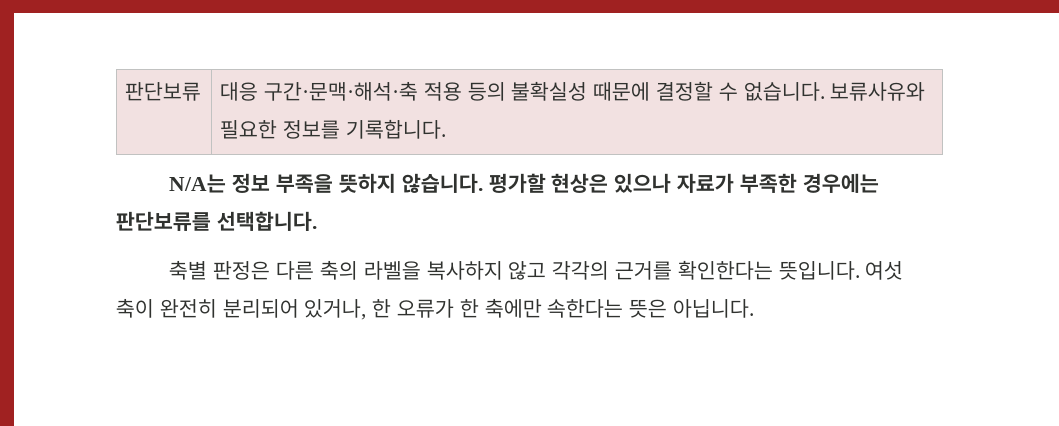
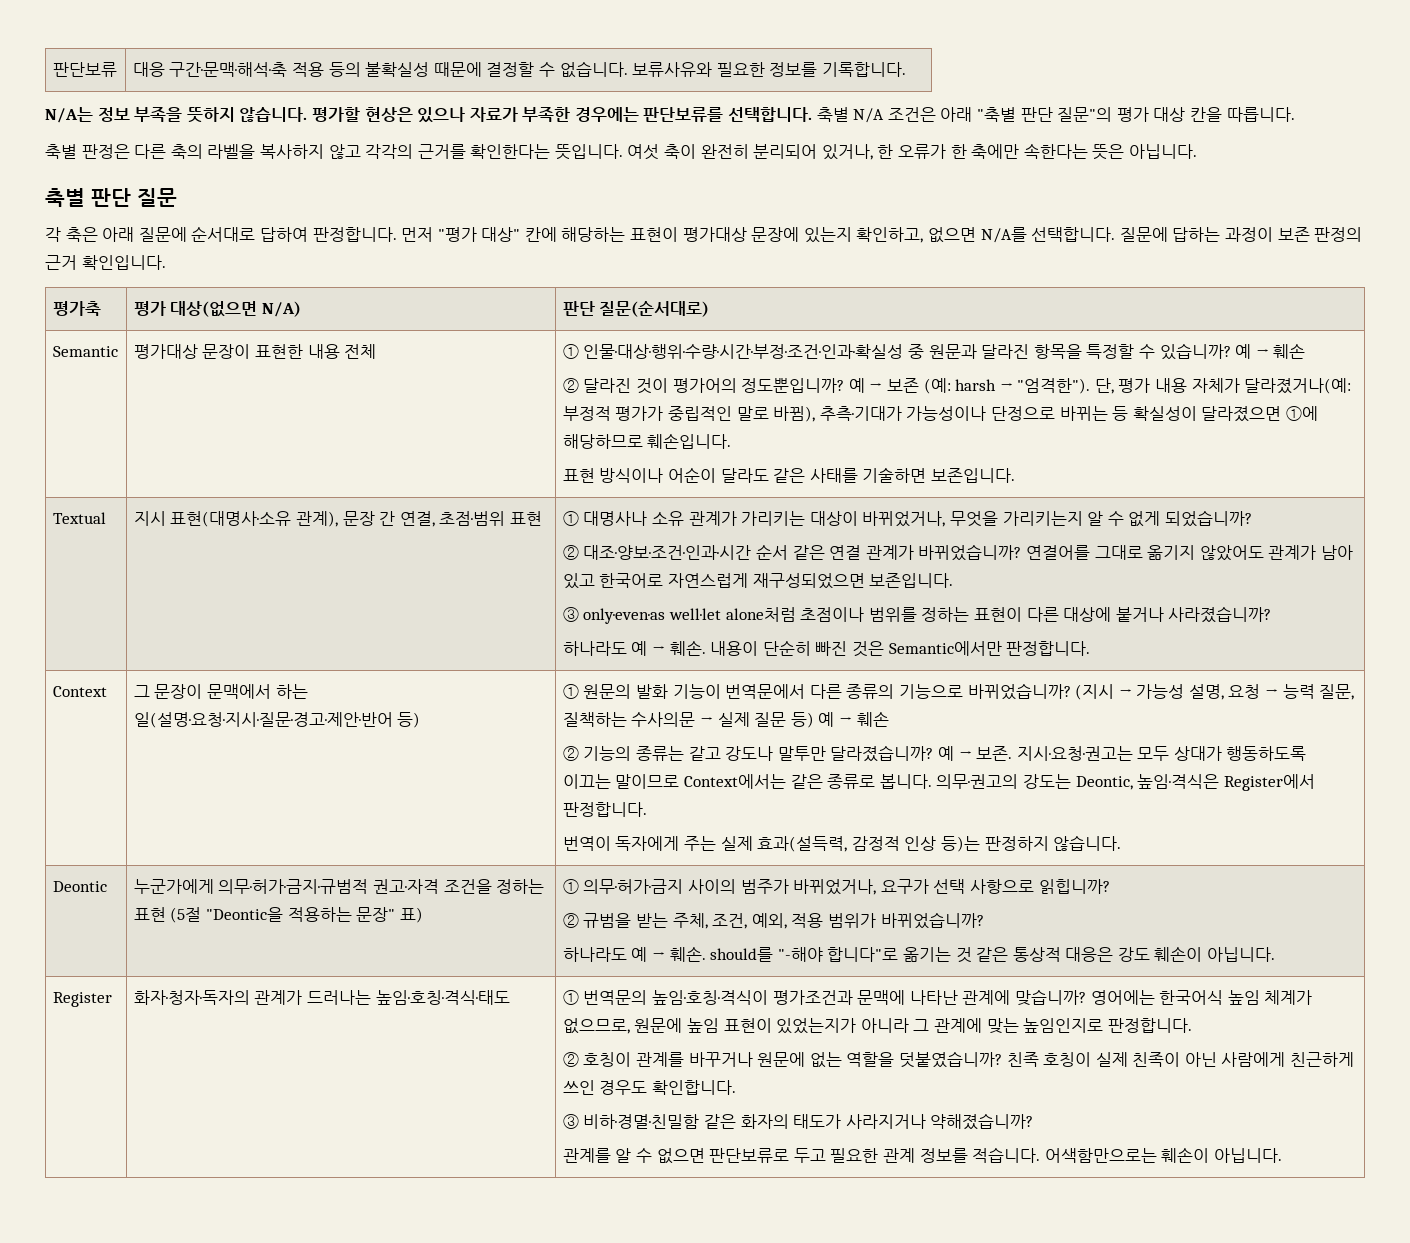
+ 축별 N/A 조건은 아래 "축별 판단 질문"의 평가 대상 칸을 따릅니다.
+ 축별 판단 질문
+ 각 축은 아래 질문에 순서대로 답하여 판정합니다. 먼저 "평가 대상" 칸에 해당하는 표현이 평가대상 문장에 있는지 확인하고, 없으면 N/A를 선택합니다. 질문에 답하는 과정이 보존 판정의 근거 확인입니다.
+ 평가축 | 평가 대상(없으면 N/A) | 판단 질문(순서대로)
+ Semantic | 평가대상 문장이 표현한 내용 전체 | ① 인물·대상·행위·수량·시간·부정·조건·인과·확실성 중 원문과 달라진 항목을 특정할 수 있습니까? 예 → 훼손
+ ② 달라진 것이 평가어의 정도뿐입니까? 예 → 보존 (예: harsh → "엄격한"). 단, 평가 내용 자체가 달라졌거나(예: 부정적 평가가 중립적인 말로 바뀜), 추측·기대가 가능성이나 단정으로 바뀌는 등 확실성이 달라졌으면 ①에 해당하므로 훼손입니다.
+ 표현 방식이나 어순이 달라도 같은 사태를 기술하면 보존입니다.
+ Textual | 지시 표현(대명사·소유 관계), 문장 간 연결, 초점·범위 표현 | ① 대명사나 소유 관계가 가리키는 대상이 바뀌었거나, 무엇을 가리키는지 알 수 없게 되었습니까?
+ ② 대조·양보·조건·인과·시간 순서 같은 연결 관계가 바뀌었습니까? 연결어를 그대로 옮기지 않았어도 관계가 남아 있고 한국어로 자연스럽게 재구성되었으면 보존입니다.
+ ③ only·even·as well·let alone처럼 초점이나 범위를 정하는 표현이 다른 대상에 붙거나 사라졌습니까?
+ 하나라도 예 → 훼손. 내용이 단순히 빠진 것은 Semantic에서만 판정합니다.
+ Context | 그 문장이 문맥에서 하는 일(설명·요청·지시·질문·경고·제안·반어 등) | ① 원문의 발화 기능이 번역문에서 다른 종류의 기능으로 바뀌었습니까? (지시 → 가능성 설명, 요청 → 능력 질문, 질책하는 수사의문 → 실제 질문 등) 예 → 훼손
+ ② 기능의 종류는 같고 강도나 말투만 달라졌습니까? 예 → 보존. 지시·요청·권고는 모두 상대가 행동하도록 이끄는 말이므로 Context에서는 같은 종류로 봅니다. 의무·권고의 강도는 Deontic, 높임·격식은 Register에서 판정합니다.
+ 번역이 독자에게 주는 실제 효과(설득력, 감정적 인상 등)는 판정하지 않습니다.
+ Deontic | 누군가에게 의무·허가·금지·규범적 권고·자격 조건을 정하는 표현 (5절 "Deontic을 적용하는 문장" 표) | ① 의무·허가·금지 사이의 범주가 바뀌었거나, 요구가 선택 사항으로 읽힙니까?
+ ② 규범을 받는 주체, 조건, 예외, 적용 범위가 바뀌었습니까?
+ 하나라도 예 → 훼손. should를 "-해야 합니다"로 옮기는 것 같은 통상적 대응은 강도 훼손이 아닙니다.
+ Register | 화자·청자·독자의 관계가 드러나는 높임·호칭·격식·태도 | ① 번역문의 높임·호칭·격식이 평가조건과 문맥에 나타난 관계에 맞습니까? 영어에는 한국어식 높임 체계가 없으므로, 원문에 높임 표현이 있었는지가 아니라 그 관계에 맞는 높임인지로 판정합니다.
+ ② 호칭이 관계를 바꾸거나 원문에 없는 역할을 덧붙였습니까? 친족 호칭이 실제 친족이 아닌 사람에게 친근하게 쓰인 경우도 확인합니다.
+ ③ 비하·경멸·친밀함 같은 화자의 태도가 사라지거나 약해졌습니까?
+ 관계를 알 수 없으면 판단보류로 두고 필요한 관계 정보를 적습니다. 어색함만으로는 훼손이 아닙니다.

